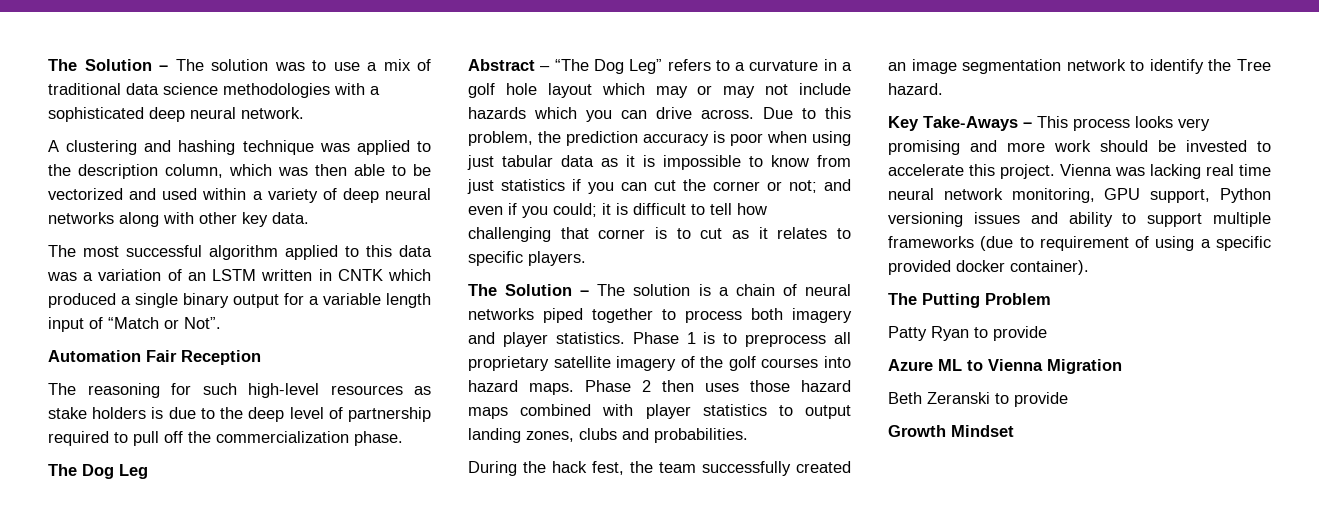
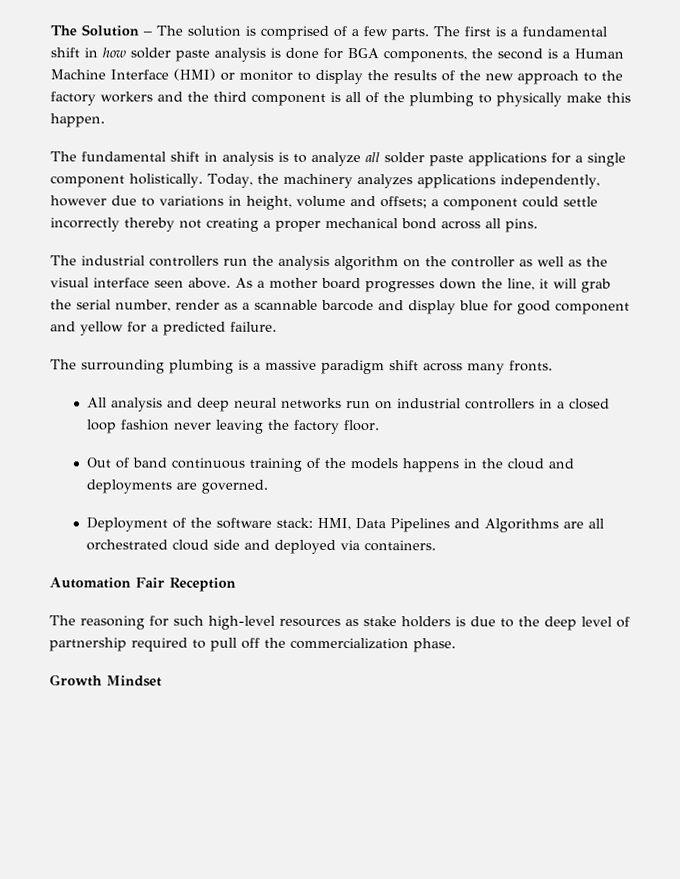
- The Solution – The solution was to use a mix of traditional data science methodologies with a sophisticated deep neural network.
- A clustering and hashing technique was applied to the description column, which was then able to be vectorized and used within a variety of deep neural networks along with other key data.
- The most successful algorithm applied to this data was a variation of an LSTM written in CNTK which produced a single binary output for a variable length input of “Match or Not”.
+ The Solution – The solution is comprised of a few parts. The first is a fundamental shift in how solder paste analysis is done for BGA components, the second is a Human Machine Interface (HMI) or monitor to display the results of the new approach to the factory workers and the third component is all of the plumbing to physically make this happen.
+ The fundamental shift in analysis is to analyze all solder paste applications for a single component holistically. Today, the machinery analyzes applications independently, however due to variations in height, volume and offsets; a component could settle incorrectly thereby not creating a proper mechanical bond across all pins.
+ The industrial controllers run the analysis algorithm on the controller as well as the visual interface seen above. As a mother board progresses down the line, it will grab the serial number, render as a scannable barcode and display blue for good component and yellow for a predicted failure.
+ The surrounding plumbing is a massive paradigm shift across many fronts.
+ All analysis and deep neural networks run on industrial controllers in a closed loop fashion never leaving the factory floor.
+ Out of band continuous training of the models happens in the cloud and deployments are governed.
+ Deployment of the software stack: HMI, Data Pipelines and Algorithms are all orchestrated cloud side and deployed via containers.
- The Dog Leg
- Abstract – “The Dog Leg” refers to a curvature in a golf hole layout which may or may not include hazards which you can drive across. Due to this problem, the prediction accuracy is poor when using just tabular data as it is impossible to know from just statistics if you can cut the corner or not; and even if you could; it is difficult to tell how challenging that corner is to cut as it relates to specific players.
- The Solution – The solution is a chain of neural networks piped together to process both imagery and player statistics. Phase 1 is to preprocess all proprietary satellite imagery of the golf courses into hazard maps. Phase 2 then uses those hazard maps combined with player statistics to output landing zones, clubs and probabilities.
- During the hack fest, the team successfully created an image segmentation network to identify the Tree hazard.
- Key Take-Aways – This process looks very promising and more work should be invested to accelerate this project. Vienna was lacking real time neural network monitoring, GPU support, Python versioning issues and ability to support multiple frameworks (due to requirement of using a specific provided docker container).
- The Putting Problem
- Patty Ryan to provide
- Azure ML to Vienna Migration
- Beth Zeranski to provide

